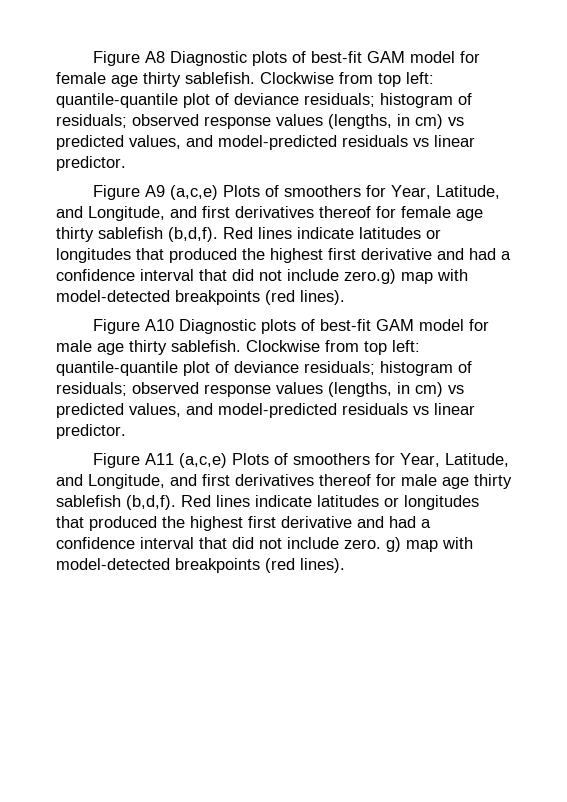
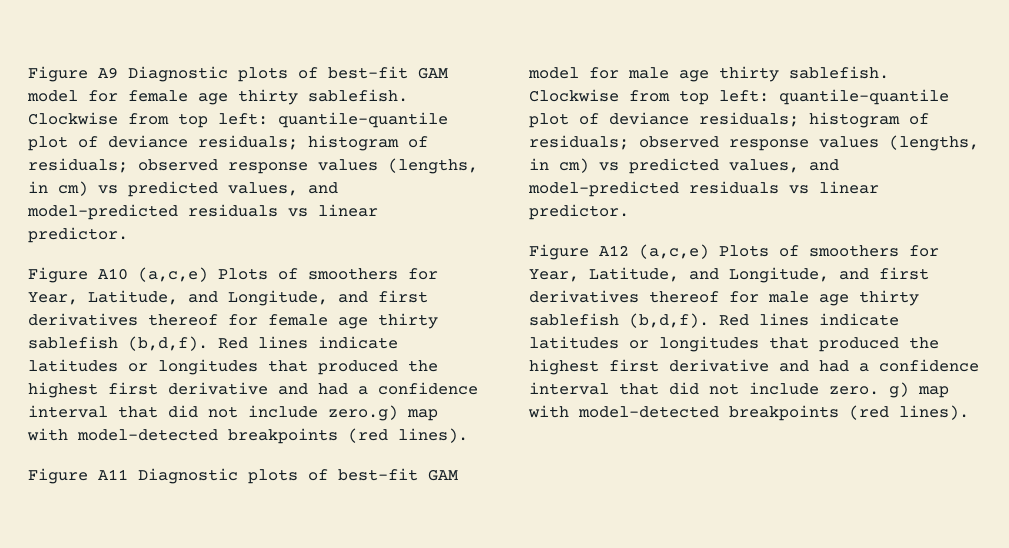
- Figure A8 Diagnostic plots of best-fit GAM model for female age thirty sablefish.
+ Figure A9 Diagnostic plots of best-fit GAM model for female age thirty sablefish.
- Figure A9 (a,c,e) Plots of smoothers for Year, Latitude, and Longitude, and first derivatives thereof for female age thirty sablefish (b,d,f).
+ Figure A10 (a,c,e) Plots of smoothers for Year, Latitude, and Longitude, and first derivatives thereof for female age thirty sablefish (b,d,f).
- Figure A10 Diagnostic plots of best-fit GAM model for male age thirty sablefish.
+ Figure A11 Diagnostic plots of best-fit GAM model for male age thirty sablefish.
- Figure A11 (a,c,e) Plots of smoothers for Year, Latitude, and Longitude, and first derivatives thereof for male age thirty sablefish (b,d,f).
+ Figure A12 (a,c,e) Plots of smoothers for Year, Latitude, and Longitude, and first derivatives thereof for male age thirty sablefish (b,d,f).

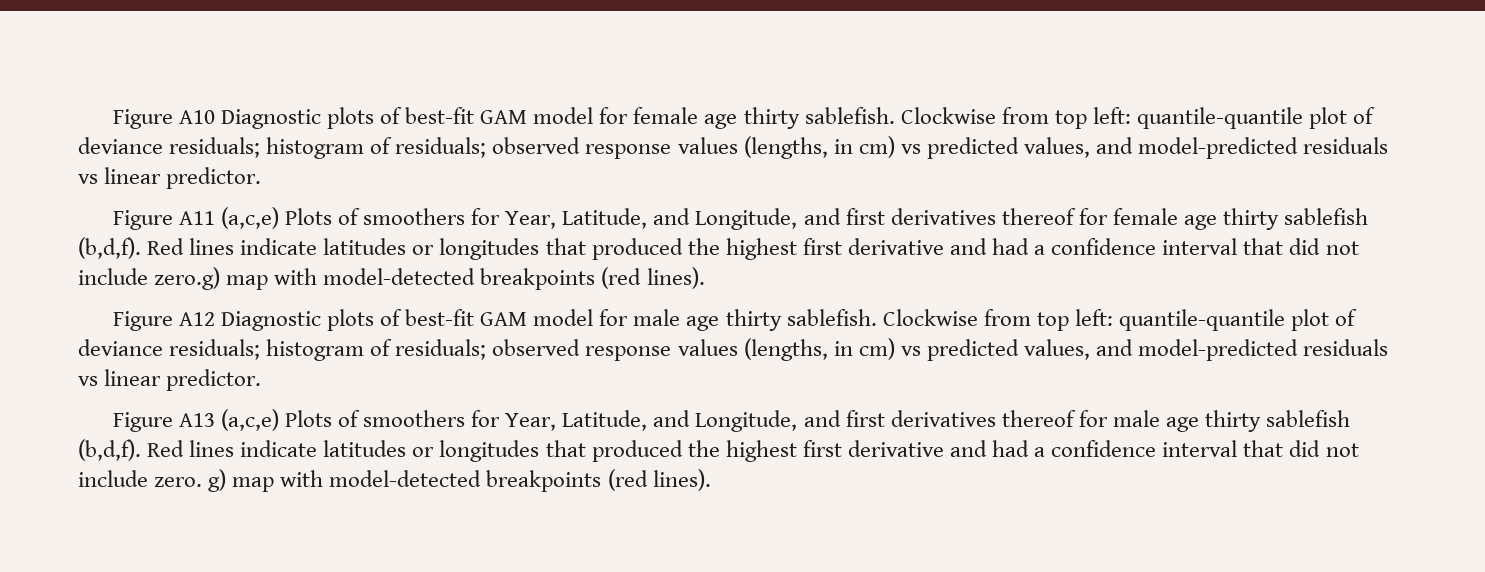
- Figure A9 Diagnostic plots of best-fit GAM model for female age thirty sablefish.
+ Figure A10 Diagnostic plots of best-fit GAM model for female age thirty sablefish.
- Figure A10 (a,c,e) Plots of smoothers for Year, Latitude, and Longitude, and first derivatives thereof for female age thirty sablefish (b,d,f).
+ Figure A11 (a,c,e) Plots of smoothers for Year, Latitude, and Longitude, and first derivatives thereof for female age thirty sablefish (b,d,f).
- Figure A11 Diagnostic plots of best-fit GAM model for male age thirty sablefish.
+ Figure A12 Diagnostic plots of best-fit GAM model for male age thirty sablefish.
- Figure A12 (a,c,e) Plots of smoothers for Year, Latitude, and Longitude, and first derivatives thereof for male age thirty sablefish (b,d,f).
+ Figure A13 (a,c,e) Plots of smoothers for Year, Latitude, and Longitude, and first derivatives thereof for male age thirty sablefish (b,d,f).

